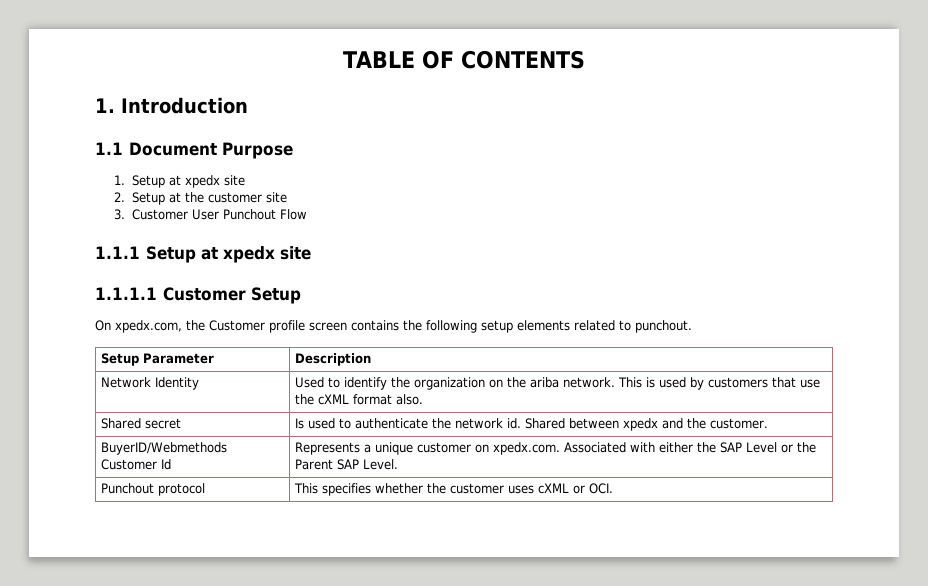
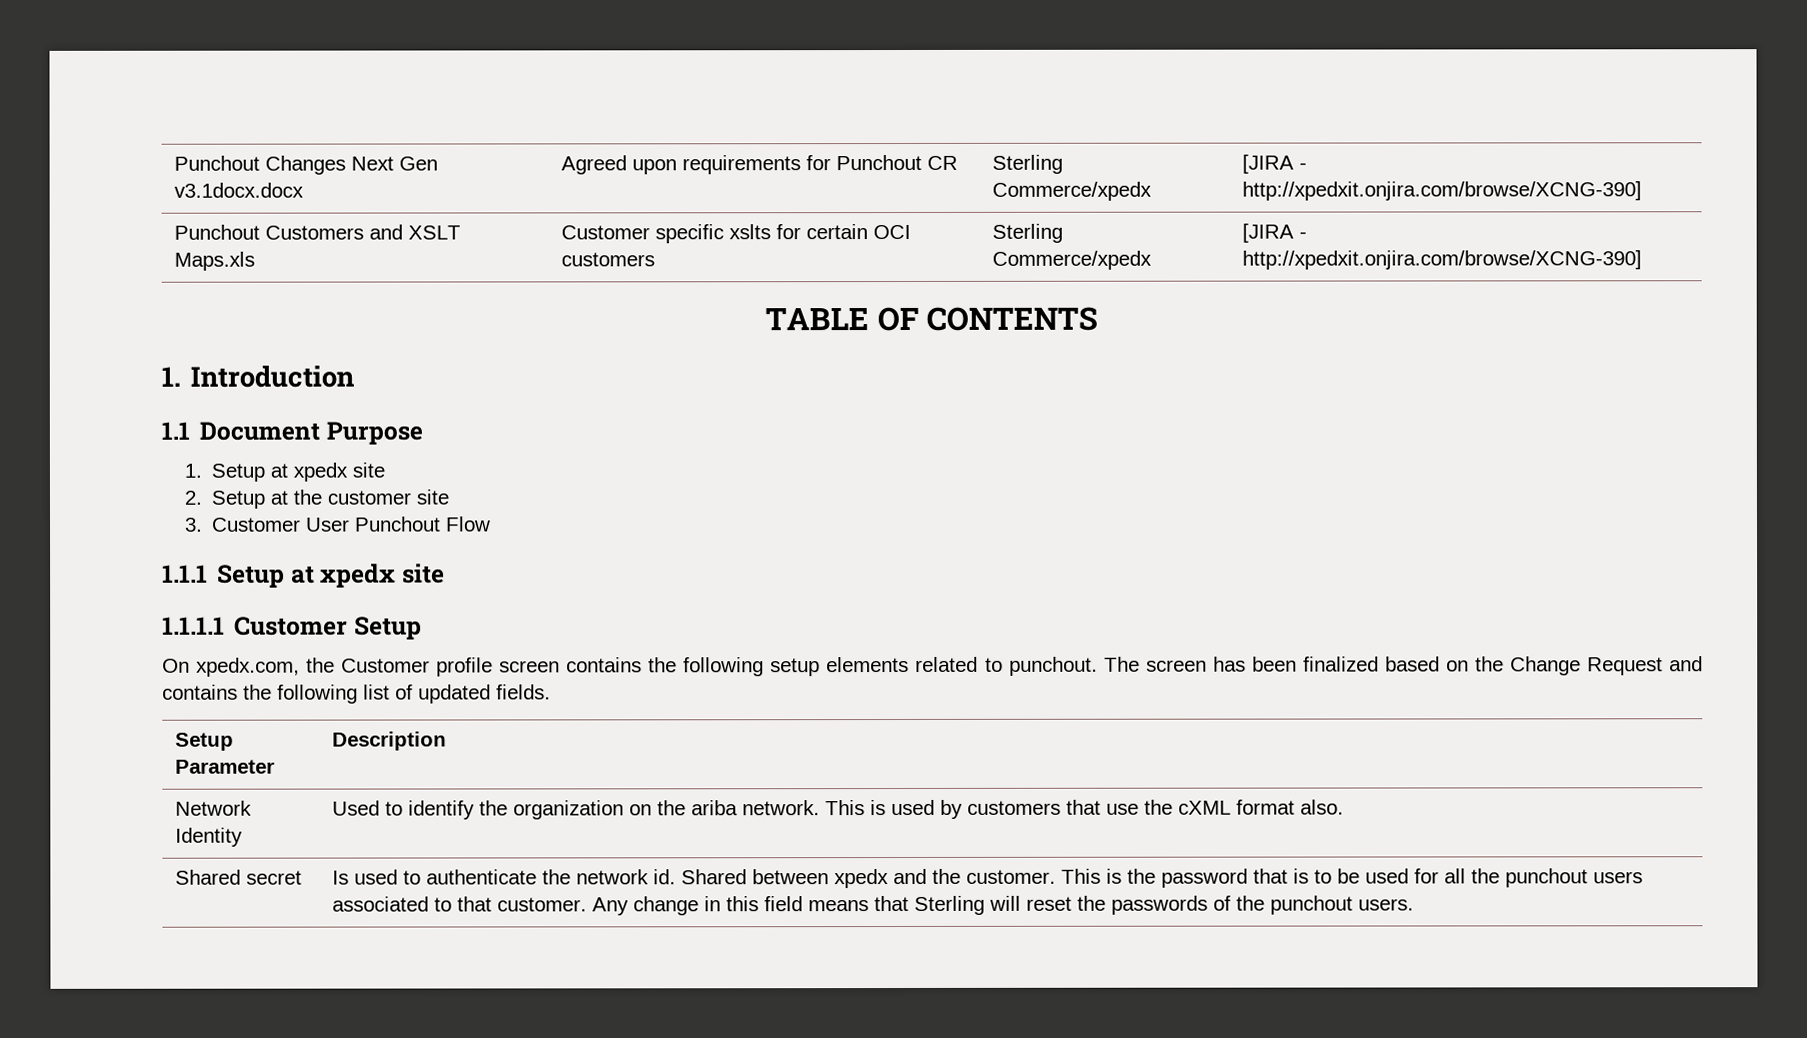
+ Punchout Changes Next Gen v3.1docx.docx | Agreed upon requirements for Punchout CR | Sterling Commerce/xpedx | [JIRA - http://xpedxit.onjira.com/browse/XCNG-390]
+ Punchout Customers and XSLT Maps.xls | Customer specific xslts for certain OCI customers | Sterling Commerce/xpedx | [JIRA - http://xpedxit.onjira.com/browse/XCNG-390]
+ The screen has been finalized based on the Change Request and contains the following list of updated fields.
- Shared between xpedx and the customer.
- BuyerID/Webmethods Customer Id | Represents a unique customer on xpedx.com. Associated with either the SAP Level or the Parent SAP Level.
- Punchout protocol | This specifies whether the customer uses cXML or OCI.
+ Shared between xpedx and the customer. This is the password that is to be used for all the punchout users associated to that customer. Any change in this field means that Sterling will reset the passwords of the punchout users.

